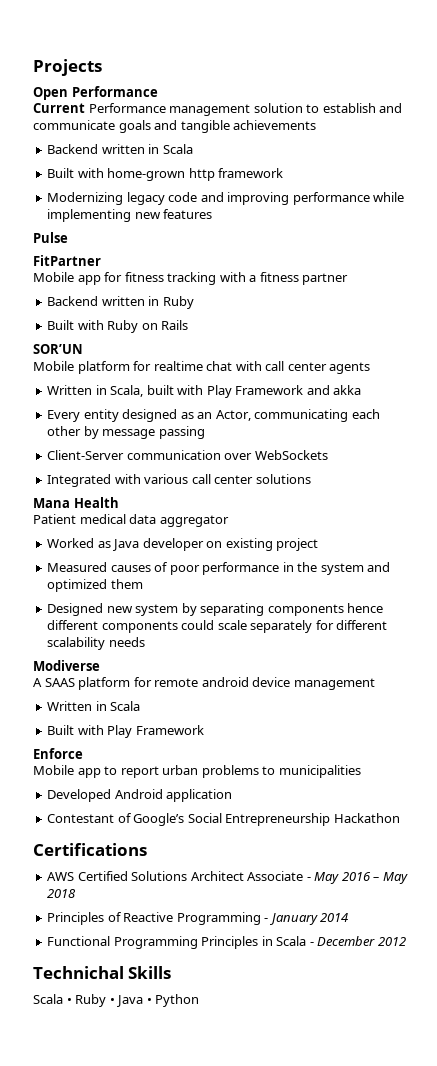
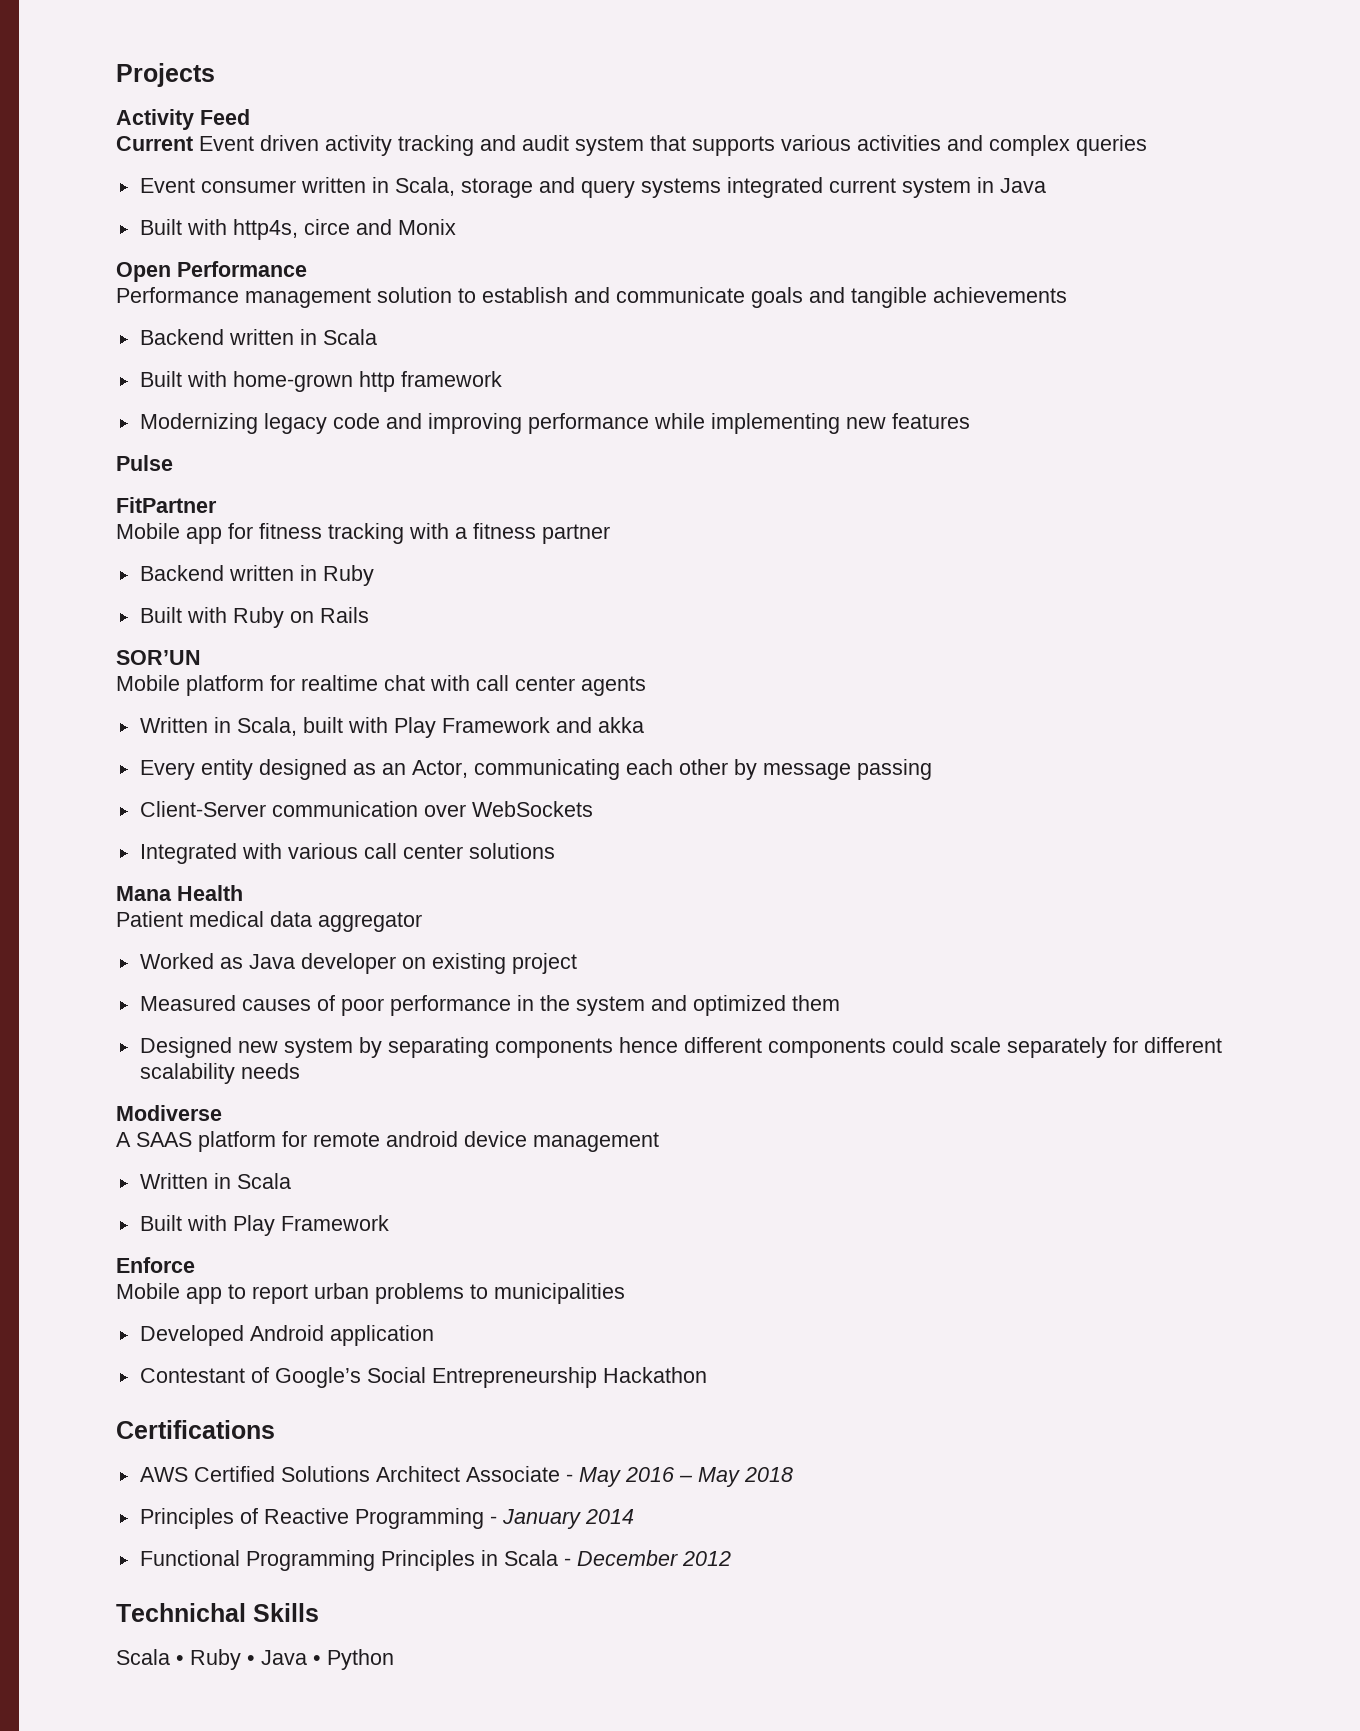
+ Activity Feed
+ Current Event driven activity tracking and audit system that supports various activities and complex queries
+ Event consumer written in Scala, storage and query systems integrated current system in Java
+ Built with http4s, circe and Monix
- Current Performance management solution to establish and communicate goals and tangible achievements
+ Performance management solution to establish and communicate goals and tangible achievements

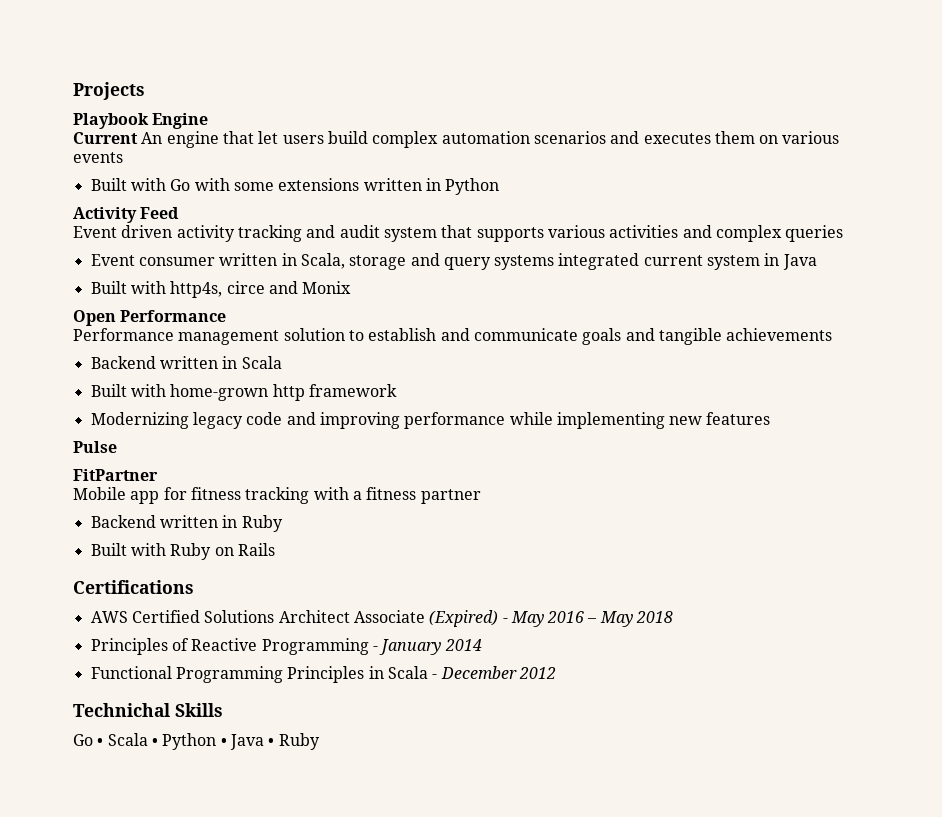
+ Playbook Engine
+ Current An engine that let users build complex automation scenarios and executes them on various events
+ Built with Go with some extensions written in Python
- Current Event driven activity tracking and audit system that supports various activities and complex queries
+ Event driven activity tracking and audit system that supports various activities and complex queries
- SOR’UN
- Mobile platform for realtime chat with call center agents
- Written in Scala, built with Play Framework and akka
- Every entity designed as an Actor, communicating each other by message passing
- Client-Server communication over WebSockets
- Integrated with various call center solutions
- Mana Health
- Patient medical data aggregator
- Worked as Java developer on existing project
- Measured causes of poor performance in the system and optimized them
- Designed new system by separating components hence different components could scale separately for different scalability needs
- Modiverse
- A SAAS platform for remote android device management
- Written in Scala
- Built with Play Framework
- Enforce
- Mobile app to report urban problems to municipalities
- Developed Android application
- Contestant of Google’s Social Entrepreneurship Hackathon
- AWS Certified Solutions Architect Associate - May 2016 – May 2018
+ AWS Certified Solutions Architect Associate (Expired) - May 2016 – May 2018
- Scala • Ruby • Java • Python
+ Go • Scala • Python • Java • Ruby

